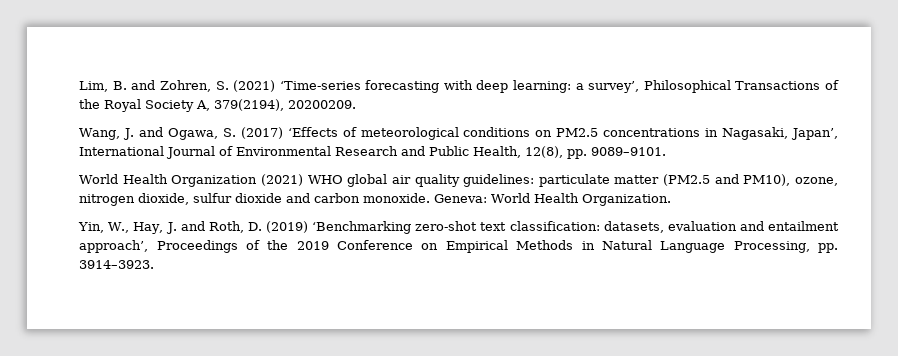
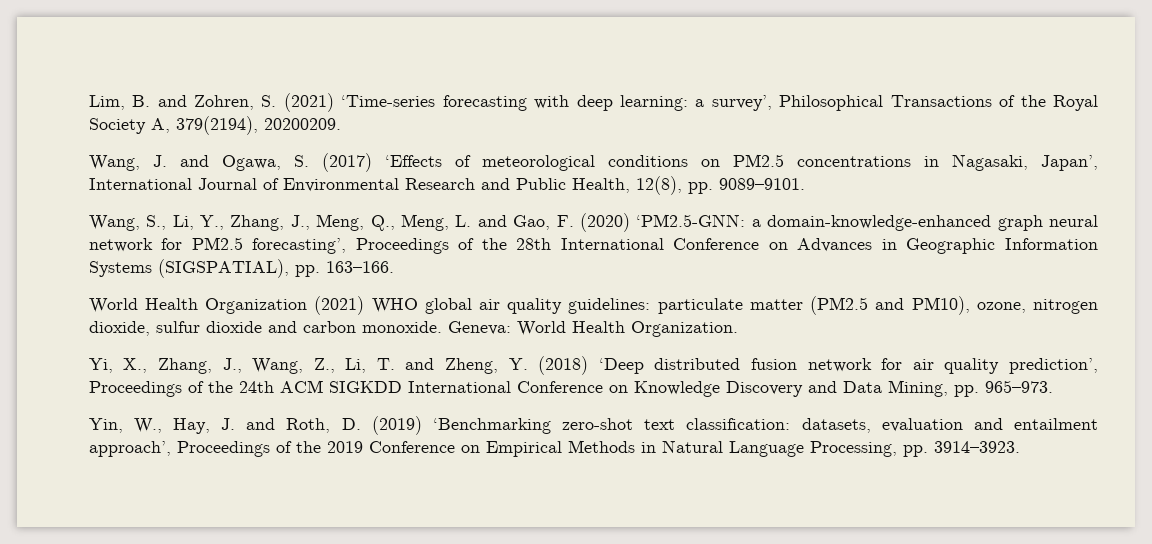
+ Wang, S., Li, Y., Zhang, J., Meng, Q., Meng, L. and Gao, F. (2020) ‘PM2.5-GNN: a domain-knowledge-enhanced graph neural network for PM2.5 forecasting’, Proceedings of the 28th International Conference on Advances in Geographic Information Systems (SIGSPATIAL), pp. 163–166.
+ Yi, X., Zhang, J., Wang, Z., Li, T. and Zheng, Y. (2018) ‘Deep distributed fusion network for air quality prediction’, Proceedings of the 24th ACM SIGKDD International Conference on Knowledge Discovery and Data Mining, pp. 965–973.

